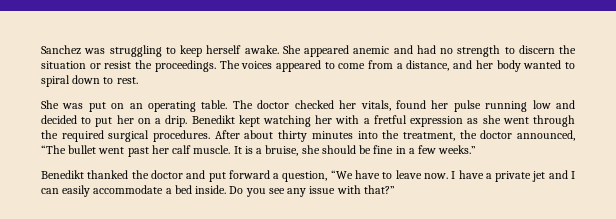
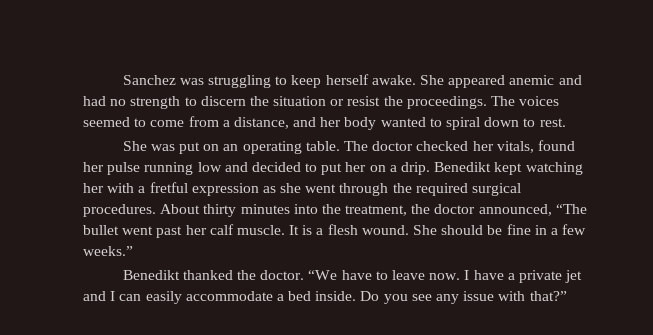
- The voices appeared to come from a distance, and her body wanted to spiral down to rest.
+ The voices seemed to come from a distance, and her body wanted to spiral down to rest.
- After about thirty minutes into the treatment, the doctor announced, “The bullet went past her calf muscle.
+ About thirty minutes into the treatment, the doctor announced, “The bullet went past her calf muscle.
- It is a bruise, she should be fine in a few weeks.”
+ It is a flesh wound. She should be fine in a few weeks.”
- Benedikt thanked the doctor and put forward a question, “We have to leave now.
+ Benedikt thanked the doctor. “We have to leave now.

